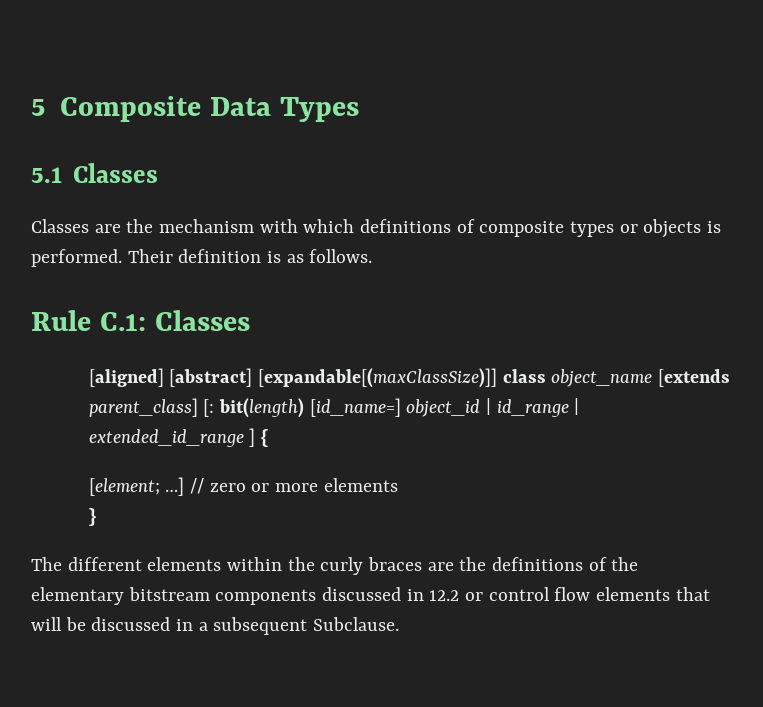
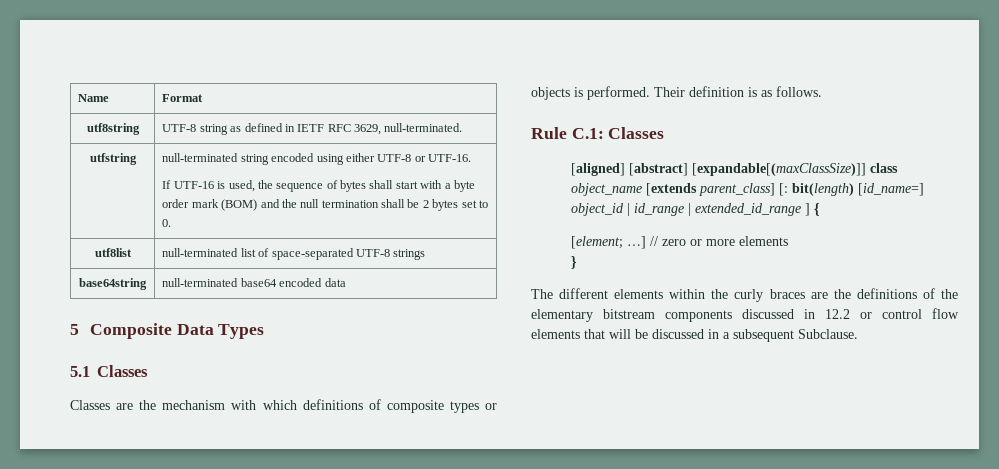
+ Name | Format
+ utf8string | UTF-8 string as defined in IETF RFC 3629, null-terminated.
+ utfstring | null-terminated string encoded using either UTF-8 or UTF-16.
+ If UTF-16 is used, the sequence of bytes shall start with a byte order mark (BOM) and the null termination shall be 2 bytes set to 0.
+ utf8list | null-terminated list of space-separated UTF-8 strings
+ base64string | null-terminated base64 encoded data

